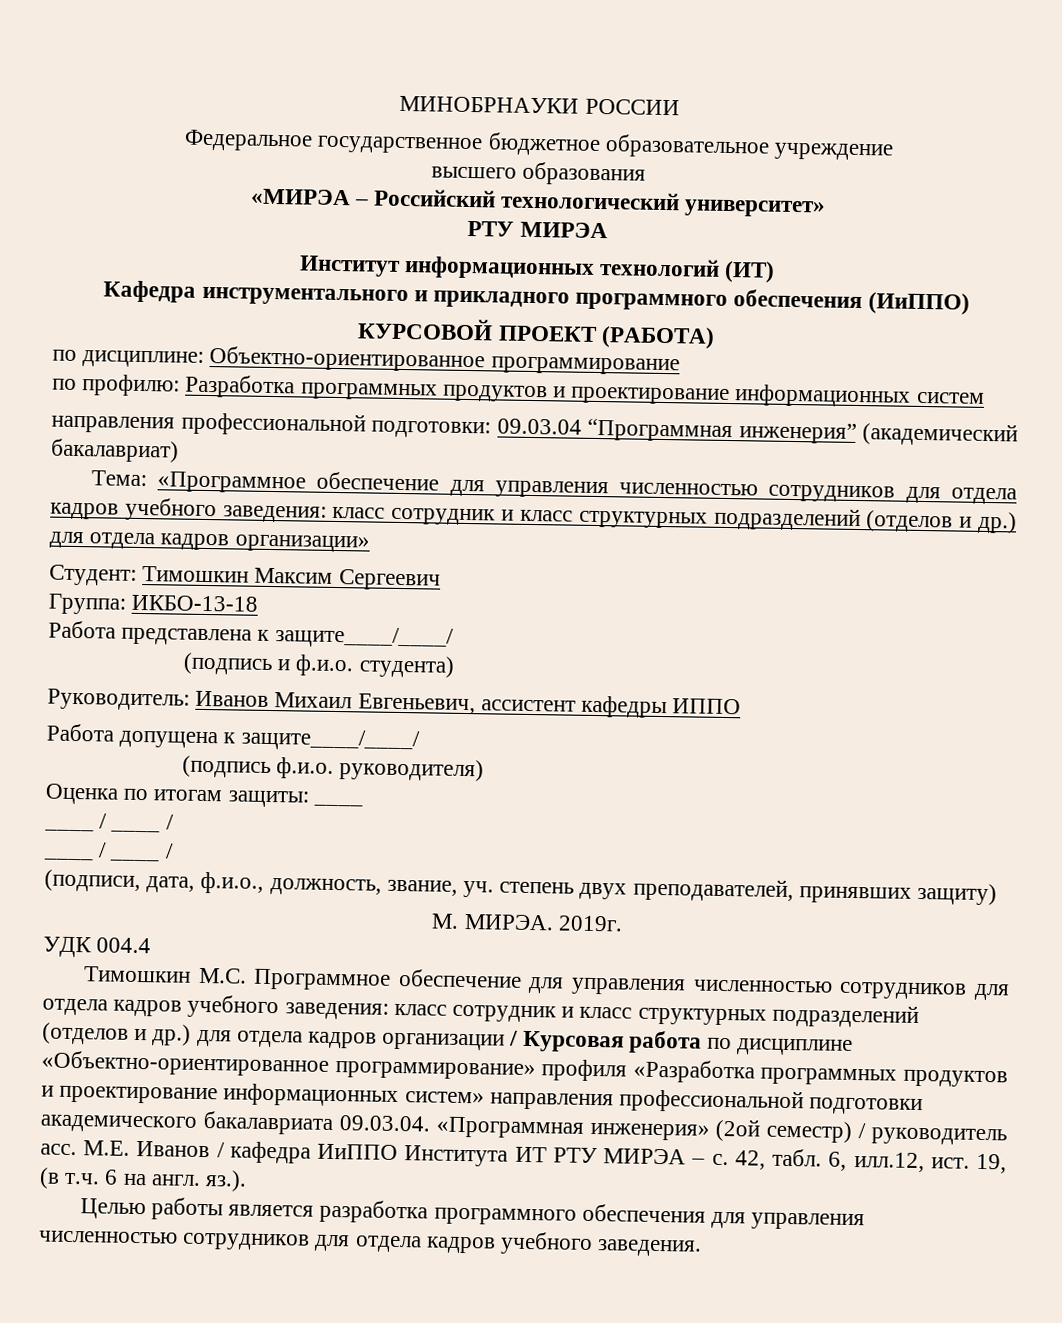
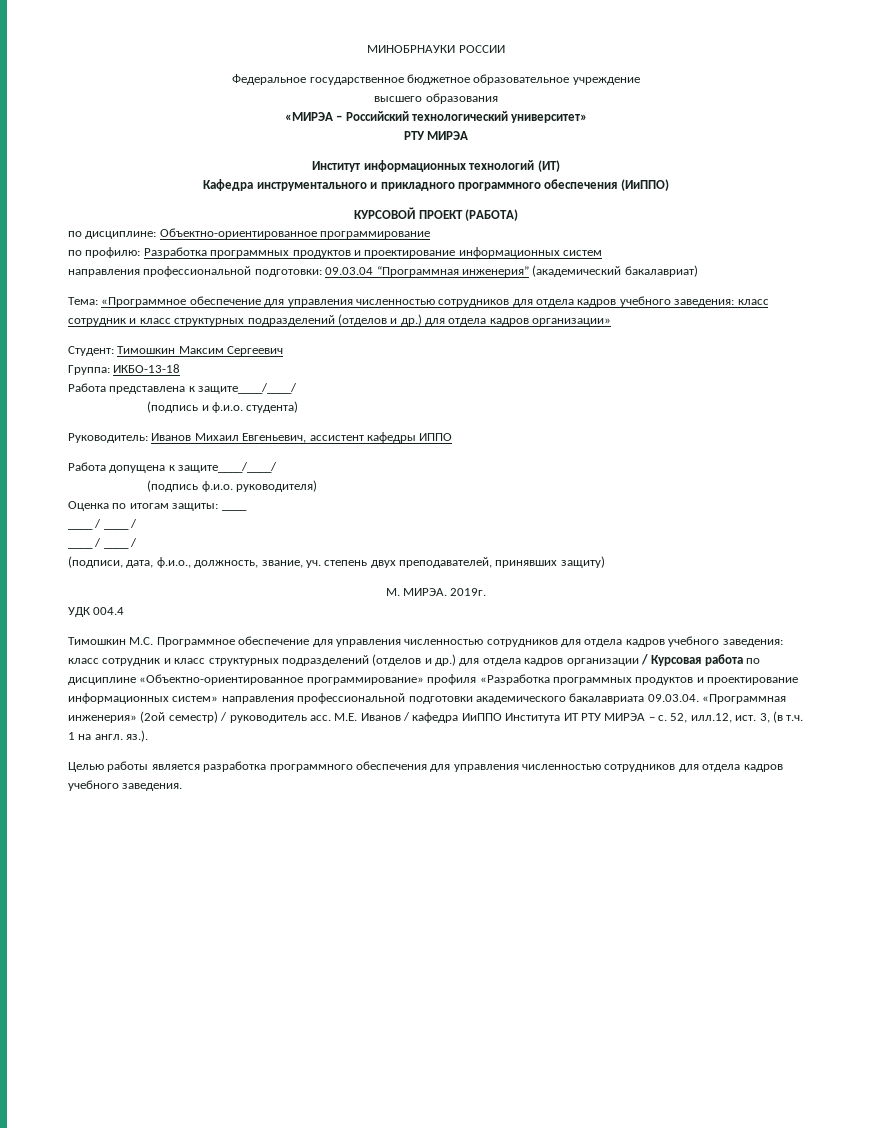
- 42, табл. 6, илл.12, ист.
+ 52, илл.12, ист.
- 19, (в т.ч. 6 на англ. яз.).
+ 3, (в т.ч. 1 на англ. яз.).

